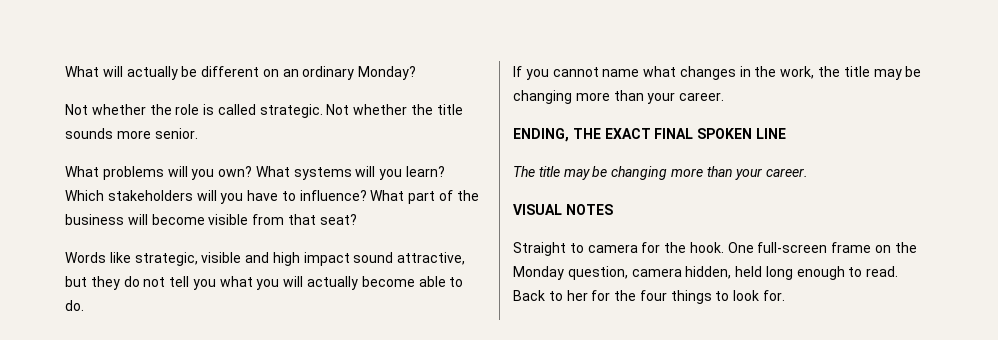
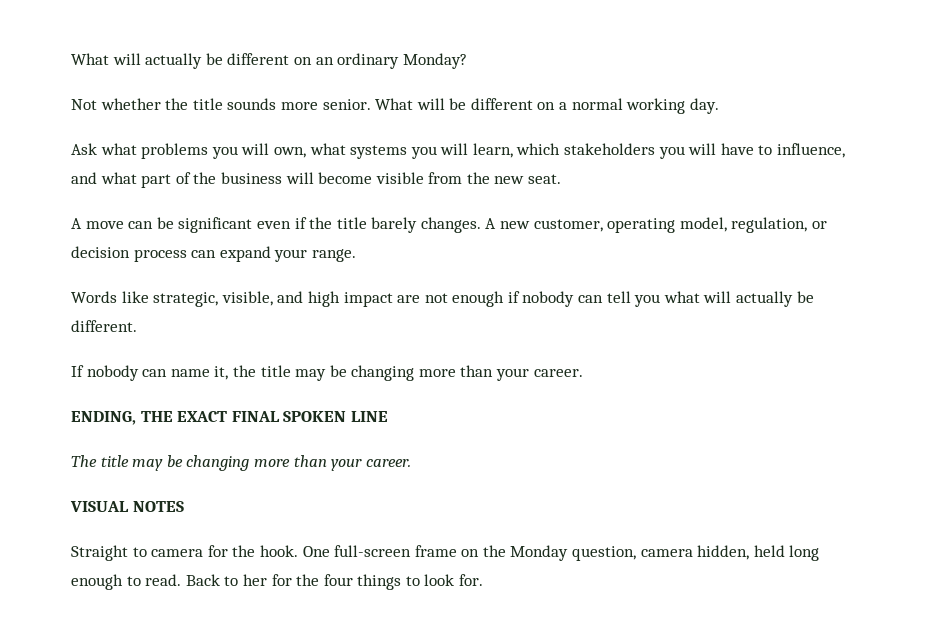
- Not whether the role is called strategic. Not whether the title sounds more senior.
- What problems will you own? What systems will you learn? Which stakeholders will you have to influence? What part of the business will become visible from that seat?
+ Not whether the title sounds more senior. What will be different on a normal working day.
+ Ask what problems you will own, what systems you will learn, which stakeholders you will have to influence, and what part of the business will become visible from the new seat.
+ A move can be significant even if the title barely changes. A new customer, operating model, regulation, or decision process can expand your range.
- Words like strategic, visible and high impact sound attractive, but they do not tell you what you will actually become able to do.
- If you cannot name what changes in the work, the title may be changing more than your career.
+ Words like strategic, visible, and high impact are not enough if nobody can tell you what will actually be different.
+ If nobody can name it, the title may be changing more than your career.

